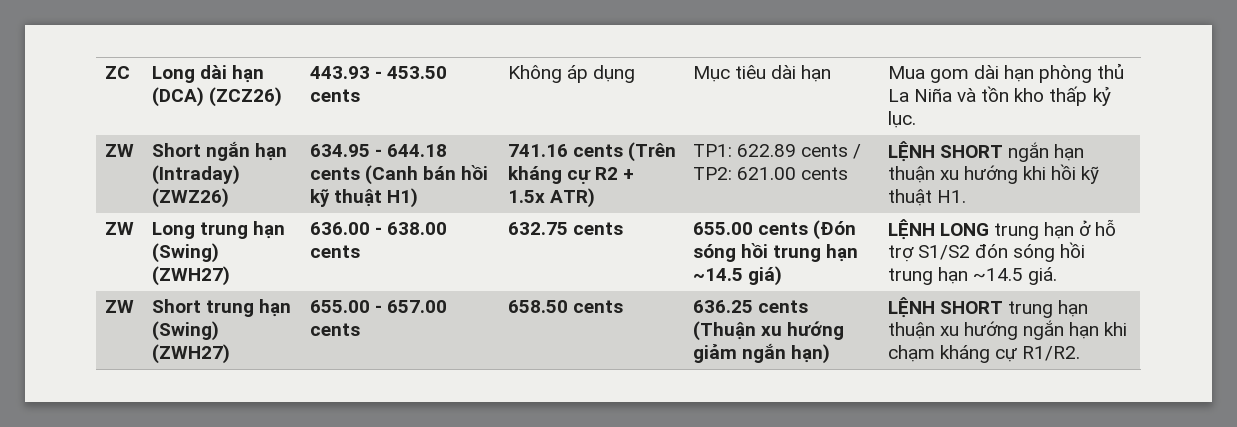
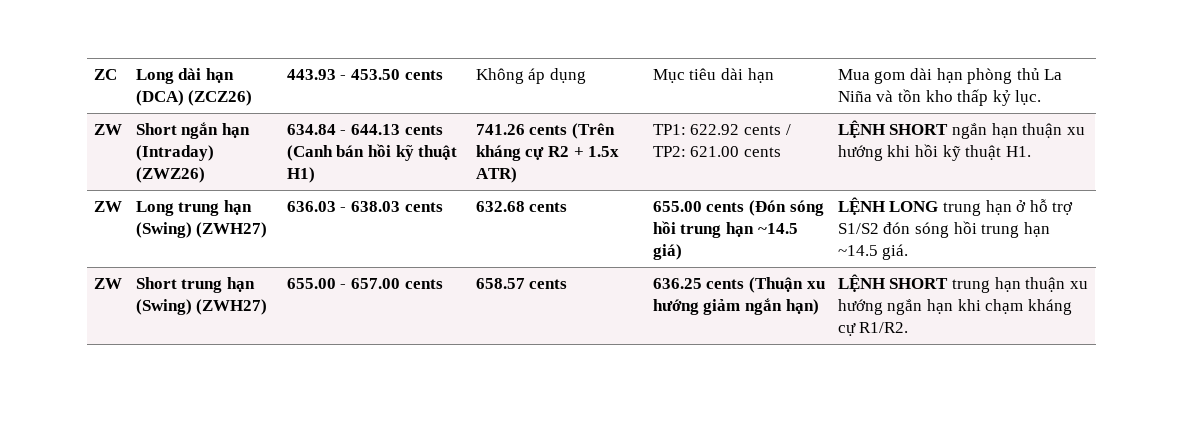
- 634.95 - 644.18 cents (Canh bán hồi kỹ thuật H1)
+ 634.84 - 644.13 cents (Canh bán hồi kỹ thuật H1)
- 741.16 cents (Trên kháng cự R2 + 1.5x ATR)
+ 741.26 cents (Trên kháng cự R2 + 1.5x ATR)
- TP1: 622.89 cents / TP2: 621.00 cents
+ TP1: 622.92 cents / TP2: 621.00 cents
- ZW | Long trung hạn (Swing) (ZWH27) | 636.00 - 638.00 cents | 632.75 cents | 655.00 cents (Đón sóng hồi trung hạn ~14.5 giá) | LỆNH LONG trung hạn ở hỗ trợ S1/S2 đón sóng hồi trung hạn ~14.5 giá.
+ ZW | Long trung hạn (Swing) (ZWH27) | 636.03 - 638.03 cents | 632.68 cents | 655.00 cents (Đón sóng hồi trung hạn ~14.5 giá) | LỆNH LONG trung hạn ở hỗ trợ S1/S2 đón sóng hồi trung hạn ~14.5 giá.
- ZW | Short trung hạn (Swing) (ZWH27) | 655.00 - 657.00 cents | 658.50 cents | 636.25 cents (Thuận xu hướng giảm ngắn hạn) | LỆNH SHORT trung hạn thuận xu hướng ngắn hạn khi chạm kháng cự R1/R2.
+ ZW | Short trung hạn (Swing) (ZWH27) | 655.00 - 657.00 cents | 658.57 cents | 636.25 cents (Thuận xu hướng giảm ngắn hạn) | LỆNH SHORT trung hạn thuận xu hướng ngắn hạn khi chạm kháng cự R1/R2.

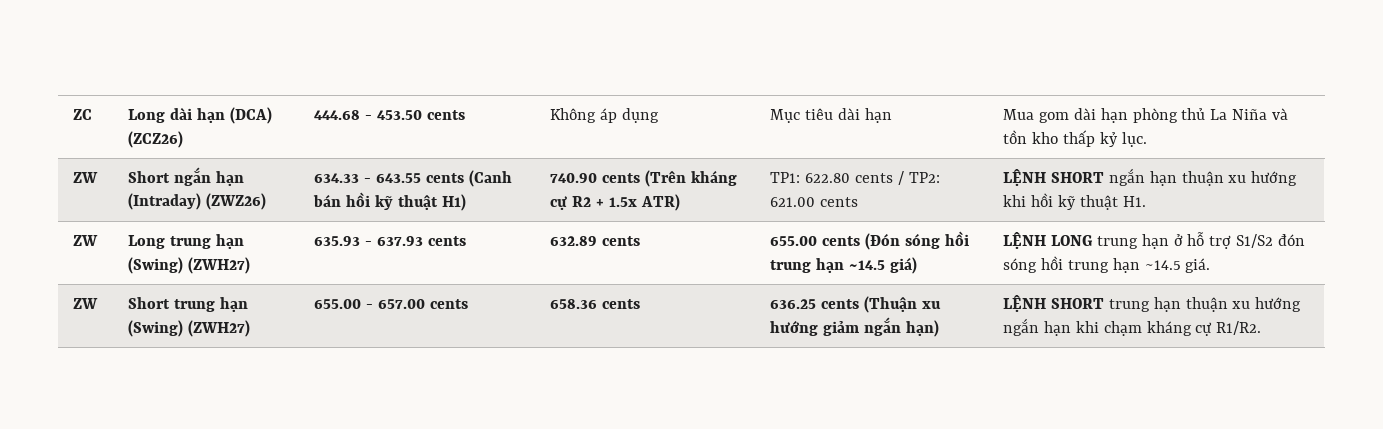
- ZC | Long dài hạn (DCA) (ZCZ26) | 443.93 - 453.50 cents | Không áp dụng | Mục tiêu dài hạn | Mua gom dài hạn phòng thủ La Niña và tồn kho thấp kỷ lục.
+ ZC | Long dài hạn (DCA) (ZCZ26) | 444.68 - 453.50 cents | Không áp dụng | Mục tiêu dài hạn | Mua gom dài hạn phòng thủ La Niña và tồn kho thấp kỷ lục.
- 634.84 - 644.13 cents (Canh bán hồi kỹ thuật H1)
+ 634.33 - 643.55 cents (Canh bán hồi kỹ thuật H1)
- 741.26 cents (Trên kháng cự R2 + 1.5x ATR)
+ 740.90 cents (Trên kháng cự R2 + 1.5x ATR)
- TP1: 622.92 cents / TP2: 621.00 cents
+ TP1: 622.80 cents / TP2: 621.00 cents
- ZW | Long trung hạn (Swing) (ZWH27) | 636.03 - 638.03 cents | 632.68 cents | 655.00 cents (Đón sóng hồi trung hạn ~14.5 giá) | LỆNH LONG trung hạn ở hỗ trợ S1/S2 đón sóng hồi trung hạn ~14.5 giá.
+ ZW | Long trung hạn (Swing) (ZWH27) | 635.93 - 637.93 cents | 632.89 cents | 655.00 cents (Đón sóng hồi trung hạn ~14.5 giá) | LỆNH LONG trung hạn ở hỗ trợ S1/S2 đón sóng hồi trung hạn ~14.5 giá.
- ZW | Short trung hạn (Swing) (ZWH27) | 655.00 - 657.00 cents | 658.57 cents | 636.25 cents (Thuận xu hướng giảm ngắn hạn) | LỆNH SHORT trung hạn thuận xu hướng ngắn hạn khi chạm kháng cự R1/R2.
+ ZW | Short trung hạn (Swing) (ZWH27) | 655.00 - 657.00 cents | 658.36 cents | 636.25 cents (Thuận xu hướng giảm ngắn hạn) | LỆNH SHORT trung hạn thuận xu hướng ngắn hạn khi chạm kháng cự R1/R2.

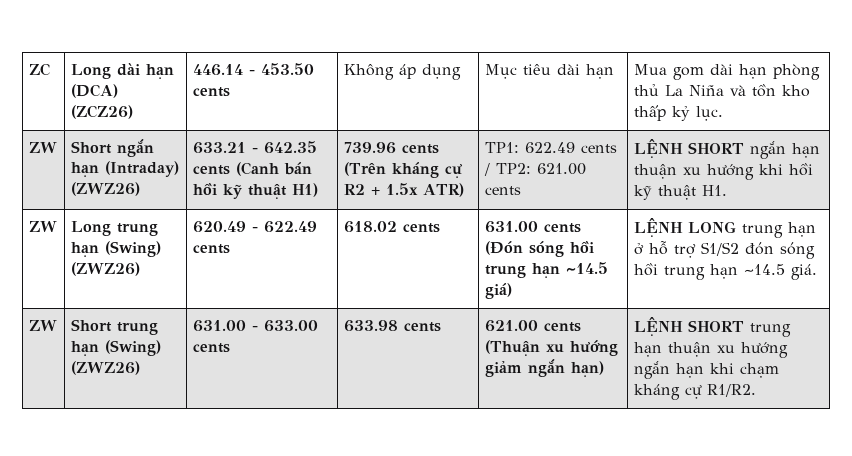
- ZC | Long dài hạn (DCA) (ZCZ26) | 444.68 - 453.50 cents | Không áp dụng | Mục tiêu dài hạn | Mua gom dài hạn phòng thủ La Niña và tồn kho thấp kỷ lục.
+ ZC | Long dài hạn (DCA) (ZCZ26) | 446.14 - 453.50 cents | Không áp dụng | Mục tiêu dài hạn | Mua gom dài hạn phòng thủ La Niña và tồn kho thấp kỷ lục.
- 634.33 - 643.55 cents (Canh bán hồi kỹ thuật H1)
+ 633.21 - 642.35 cents (Canh bán hồi kỹ thuật H1)
- 740.90 cents (Trên kháng cự R2 + 1.5x ATR)
+ 739.96 cents (Trên kháng cự R2 + 1.5x ATR)
- TP1: 622.80 cents / TP2: 621.00 cents
+ TP1: 622.49 cents / TP2: 621.00 cents
- ZW | Long trung hạn (Swing) (ZWH27) | 635.93 - 637.93 cents | 632.89 cents | 655.00 cents (Đón sóng hồi trung hạn ~14.5 giá) | LỆNH LONG trung hạn ở hỗ trợ S1/S2 đón sóng hồi trung hạn ~14.5 giá.
+ ZW | Long trung hạn (Swing) (ZWZ26) | 620.49 - 622.49 cents | 618.02 cents | 631.00 cents (Đón sóng hồi trung hạn ~14.5 giá) | LỆNH LONG trung hạn ở hỗ trợ S1/S2 đón sóng hồi trung hạn ~14.5 giá.
- ZW | Short trung hạn (Swing) (ZWH27) | 655.00 - 657.00 cents | 658.36 cents | 636.25 cents (Thuận xu hướng giảm ngắn hạn) | LỆNH SHORT trung hạn thuận xu hướng ngắn hạn khi chạm kháng cự R1/R2.
+ ZW | Short trung hạn (Swing) (ZWZ26) | 631.00 - 633.00 cents | 633.98 cents | 621.00 cents (Thuận xu hướng giảm ngắn hạn) | LỆNH SHORT trung hạn thuận xu hướng ngắn hạn khi chạm kháng cự R1/R2.

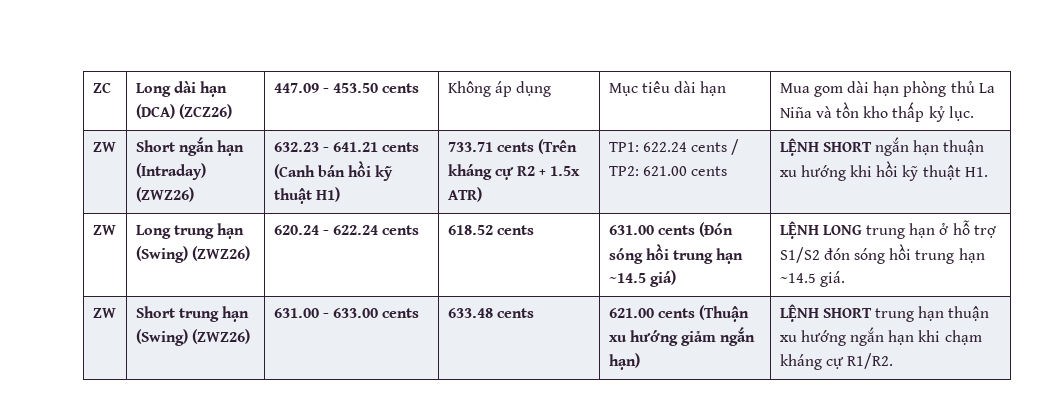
- ZC | Long dài hạn (DCA) (ZCZ26) | 446.14 - 453.50 cents | Không áp dụng | Mục tiêu dài hạn | Mua gom dài hạn phòng thủ La Niña và tồn kho thấp kỷ lục.
+ ZC | Long dài hạn (DCA) (ZCZ26) | 447.09 - 453.50 cents | Không áp dụng | Mục tiêu dài hạn | Mua gom dài hạn phòng thủ La Niña và tồn kho thấp kỷ lục.
- 633.21 - 642.35 cents (Canh bán hồi kỹ thuật H1)
+ 632.23 - 641.21 cents (Canh bán hồi kỹ thuật H1)
- 739.96 cents (Trên kháng cự R2 + 1.5x ATR)
+ 733.71 cents (Trên kháng cự R2 + 1.5x ATR)
- TP1: 622.49 cents / TP2: 621.00 cents
+ TP1: 622.24 cents / TP2: 621.00 cents
- ZW | Long trung hạn (Swing) (ZWZ26) | 620.49 - 622.49 cents | 618.02 cents | 631.00 cents (Đón sóng hồi trung hạn ~14.5 giá) | LỆNH LONG trung hạn ở hỗ trợ S1/S2 đón sóng hồi trung hạn ~14.5 giá.
+ ZW | Long trung hạn (Swing) (ZWZ26) | 620.24 - 622.24 cents | 618.52 cents | 631.00 cents (Đón sóng hồi trung hạn ~14.5 giá) | LỆNH LONG trung hạn ở hỗ trợ S1/S2 đón sóng hồi trung hạn ~14.5 giá.
- ZW | Short trung hạn (Swing) (ZWZ26) | 631.00 - 633.00 cents | 633.98 cents | 621.00 cents (Thuận xu hướng giảm ngắn hạn) | LỆNH SHORT trung hạn thuận xu hướng ngắn hạn khi chạm kháng cự R1/R2.
+ ZW | Short trung hạn (Swing) (ZWZ26) | 631.00 - 633.00 cents | 633.48 cents | 621.00 cents (Thuận xu hướng giảm ngắn hạn) | LỆNH SHORT trung hạn thuận xu hướng ngắn hạn khi chạm kháng cự R1/R2.

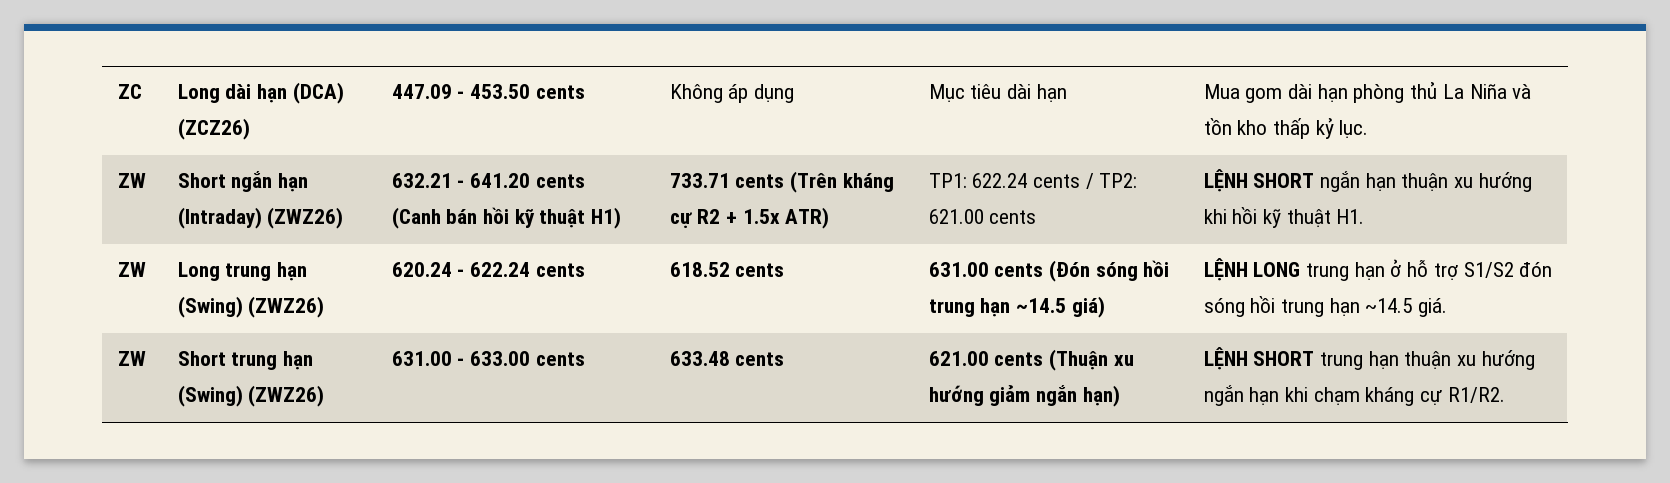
- 632.23 - 641.21 cents (Canh bán hồi kỹ thuật H1)
+ 632.21 - 641.20 cents (Canh bán hồi kỹ thuật H1)

